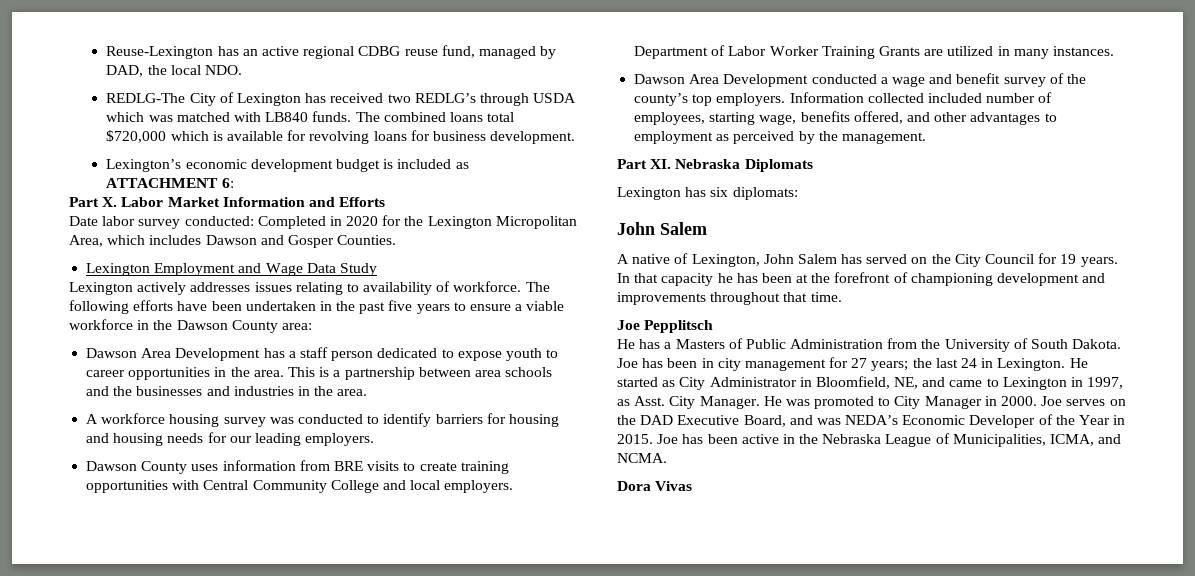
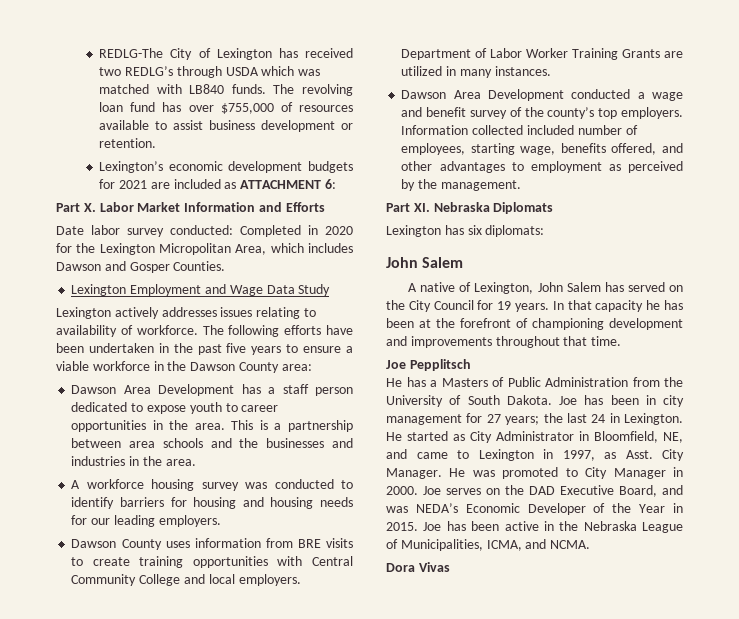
- Reuse-Lexington has an active regional CDBG reuse fund, managed by DAD, the local NDO.
- The combined loans total $720,000 which is available for revolving loans for business development.
+ The revolving loan fund has over $755,000 of resources available to assist business development or retention.
- Lexington’s economic development budget is included as ATTACHMENT 6:
+ Lexington’s economic development budgets for 2021 are included as ATTACHMENT 6:

